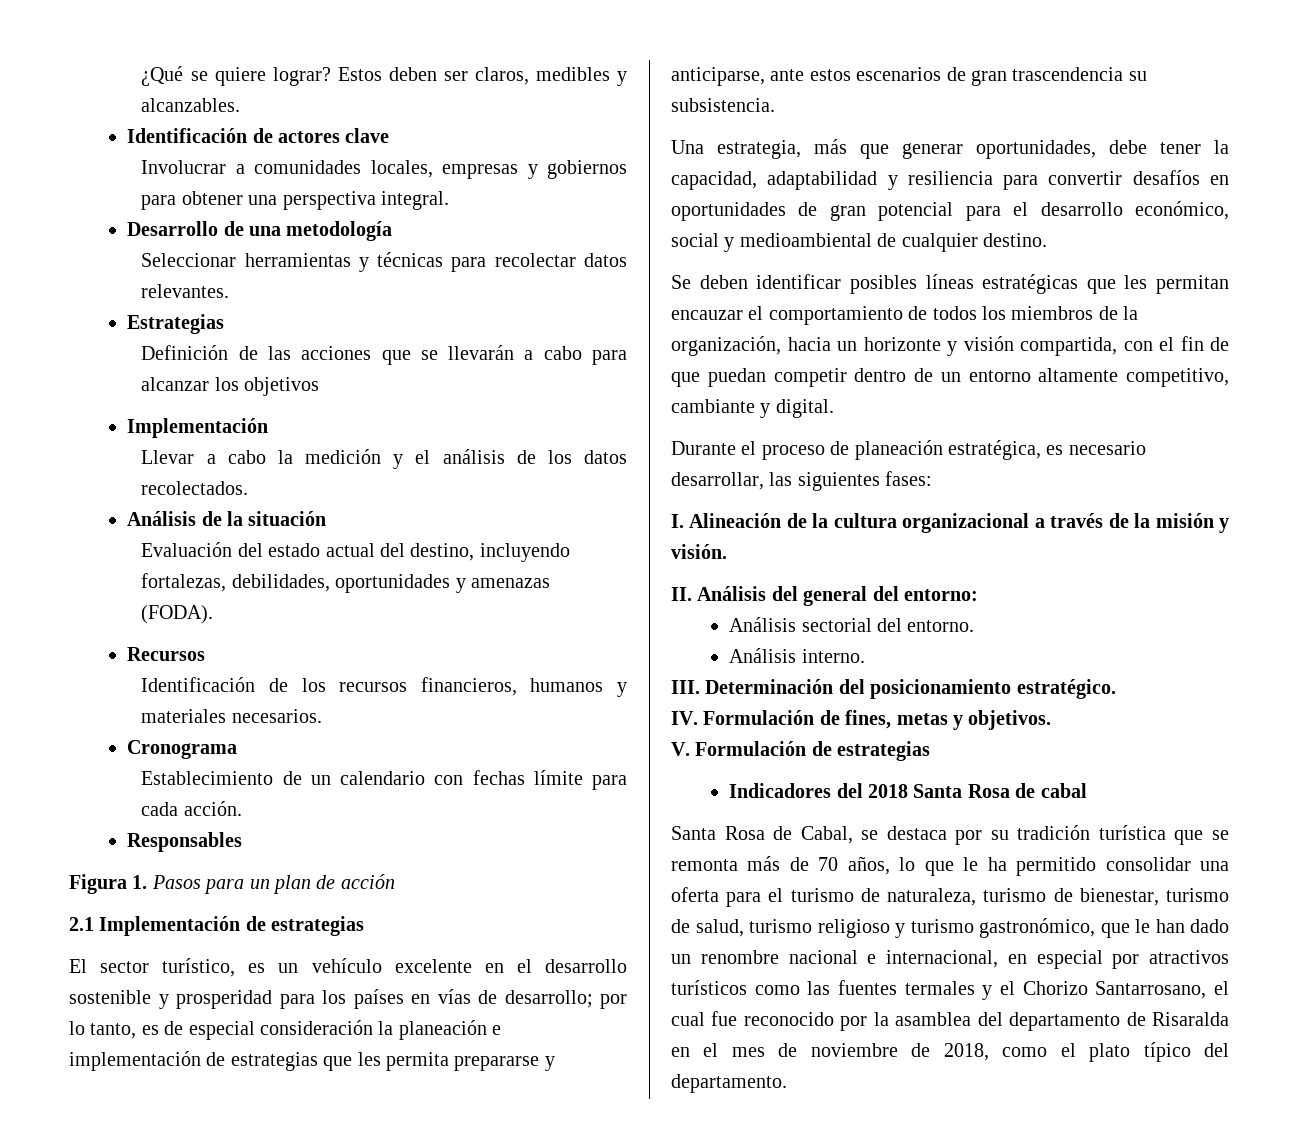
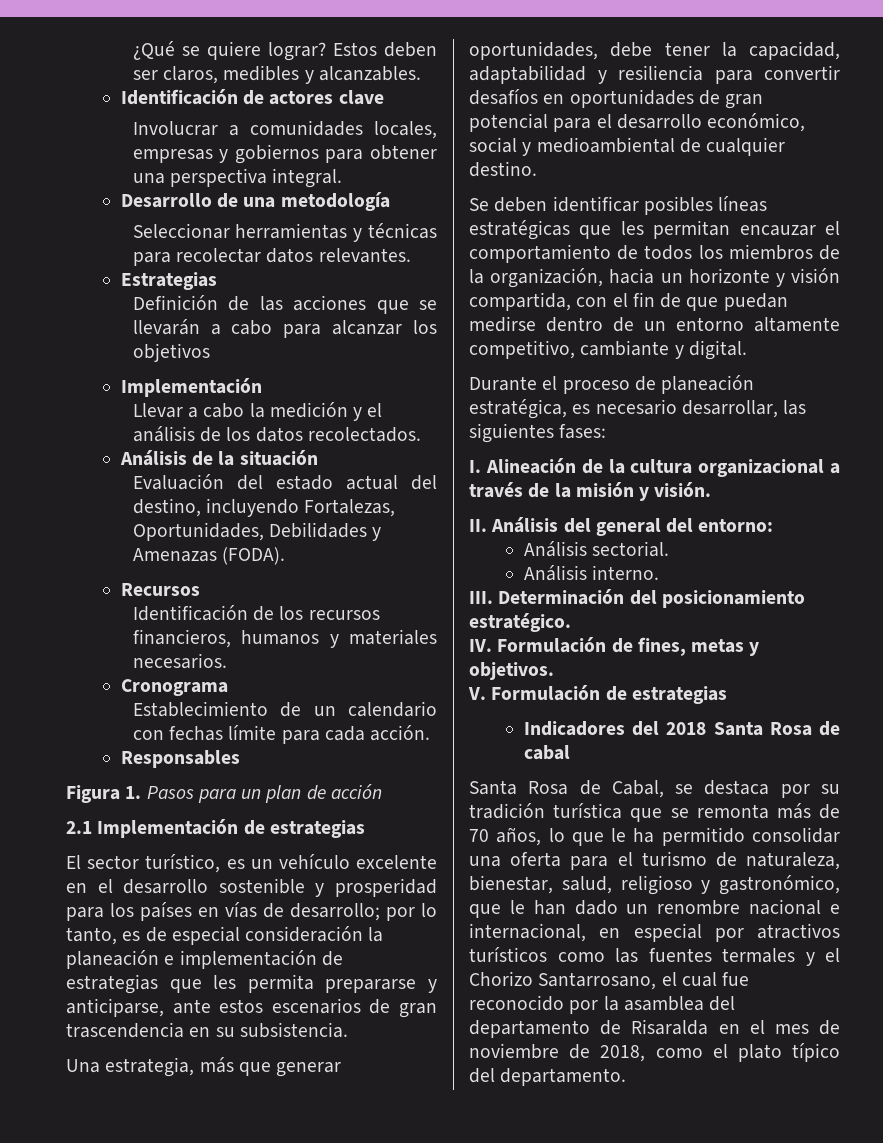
- Evaluación del estado actual del destino, incluyendo fortalezas, debilidades, oportunidades y amenazas (FODA).
+ Evaluación del estado actual del destino, incluyendo Fortalezas, Oportunidades, Debilidades y Amenazas (FODA).
- El sector turístico, es un vehículo excelente en el desarrollo sostenible y prosperidad para los países en vías de desarrollo; por lo tanto, es de especial consideración la planeación e implementación de estrategias que les permita prepararse y anticiparse, ante estos escenarios de gran trascendencia su subsistencia.
+ El sector turístico, es un vehículo excelente en el desarrollo sostenible y prosperidad para los países en vías de desarrollo; por lo tanto, es de especial consideración la planeación e implementación de estrategias que les permita prepararse y anticiparse, ante estos escenarios de gran trascendencia en su subsistencia.
- Se deben identificar posibles líneas estratégicas que les permitan encauzar el comportamiento de todos los miembros de la organización, hacia un horizonte y visión compartida, con el fin de que puedan competir dentro de un entorno altamente competitivo, cambiante y digital.
+ Se deben identificar posibles líneas estratégicas que les permitan encauzar el comportamiento de todos los miembros de la organización, hacia un horizonte y visión compartida, con el fin de que puedan medirse dentro de un entorno altamente competitivo, cambiante y digital.
- Análisis sectorial del entorno.
+ Análisis sectorial.
- Santa Rosa de Cabal, se destaca por su tradición turística que se remonta más de 70 años, lo que le ha permitido consolidar una oferta para el turismo de naturaleza, turismo de bienestar, turismo de salud, turismo religioso y turismo gastronómico, que le han dado un renombre nacional e internacional, en especial por atractivos turísticos como las fuentes termales y el Chorizo Santarrosano, el cual fue reconocido por la asamblea del departamento de Risaralda en el mes de noviembre de 2018, como el plato típico del departamento.
+ Santa Rosa de Cabal, se destaca por su tradición turística que se remonta más de 70 años, lo que le ha permitido consolidar una oferta para el turismo de naturaleza, bienestar, salud, religioso y gastronómico, que le han dado un renombre nacional e internacional, en especial por atractivos turísticos como las fuentes termales y el Chorizo Santarrosano, el cual fue reconocido por la asamblea del departamento de Risaralda en el mes de noviembre de 2018, como el plato típico del departamento.

